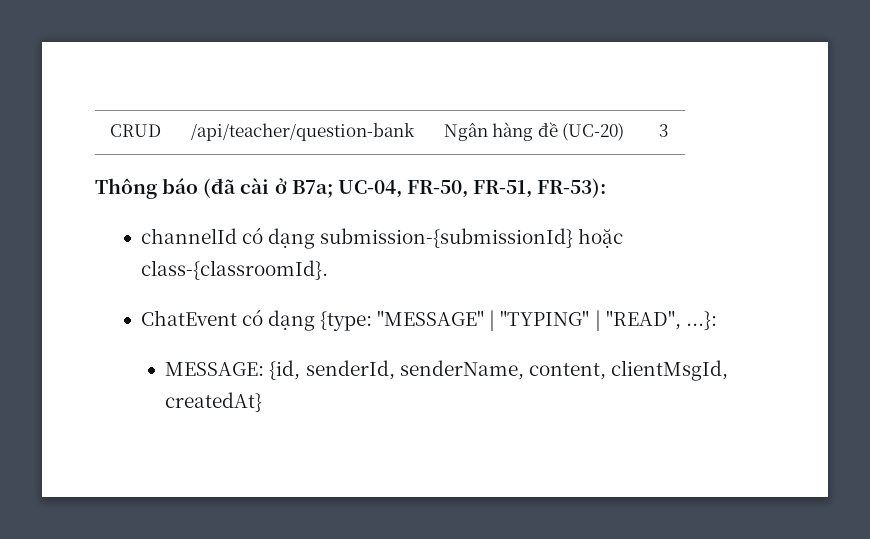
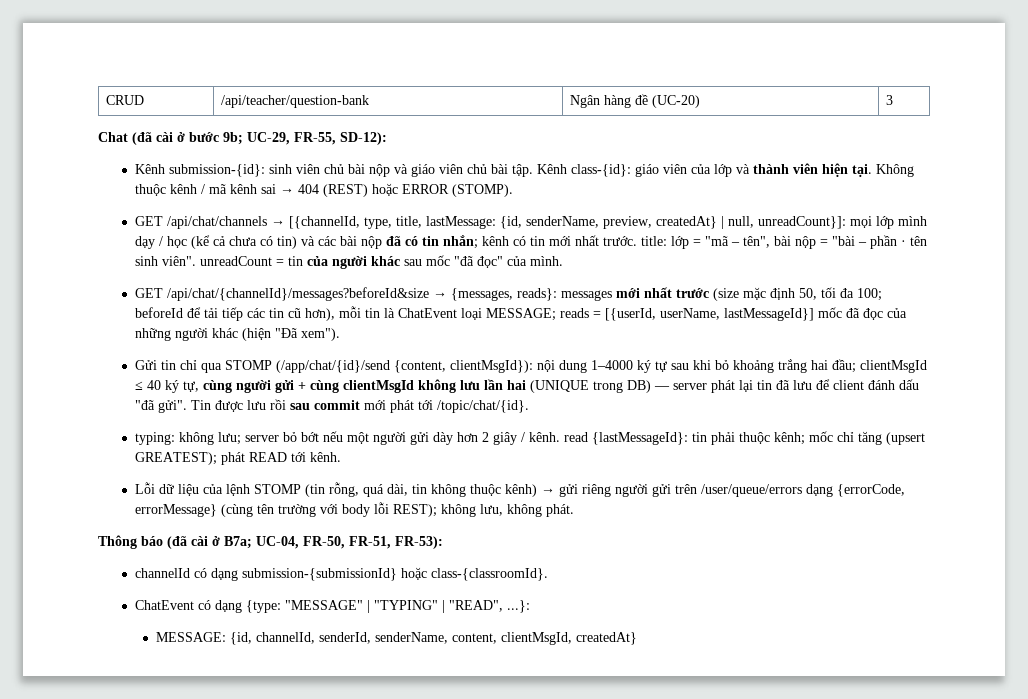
+ Chat (đã cài ở bước 9b; UC-29, FR-55, SD-12):
+ Kênh submission-{id}: sinh viên chủ bài nộp và giáo viên chủ bài tập. Kênh class-{id}: giáo viên của lớp và thành viên hiện tại. Không thuộc kênh / mã kênh sai → 404 (REST) hoặc ERROR (STOMP).
+ GET /api/chat/channels → [{channelId, type, title, lastMessage: {id, senderName, preview, createdAt} | null, unreadCount}]: mọi lớp mình dạy / học (kể cả chưa có tin) và các bài nộp đã có tin nhắn; kênh có tin mới nhất trước. title: lớp = "mã – tên", bài nộp = "bài – phần · tên sinh viên". unreadCount = tin của người khác sau mốc "đã đọc" của mình.
+ GET /api/chat/{channelId}/messages?beforeId&size → {messages, reads}: messages mới nhất trước (size mặc định 50, tối đa 100; beforeId để tải tiếp các tin cũ hơn), mỗi tin là ChatEvent loại MESSAGE; reads = [{userId, userName, lastMessageId}] mốc đã đọc của những người khác (hiện "Đã xem").
+ Gửi tin chỉ qua STOMP (/app/chat/{id}/send {content, clientMsgId}): nội dung 1–4000 ký tự sau khi bỏ khoảng trắng hai đầu; clientMsgId ≤ 40 ký tự, cùng người gửi + cùng clientMsgId không lưu lần hai (UNIQUE trong DB) — server phát lại tin đã lưu để client đánh dấu "đã gửi". Tin được lưu rồi sau commit mới phát tới /topic/chat/{id}.
+ typing: không lưu; server bỏ bớt nếu một người gửi dày hơn 2 giây / kênh. read {lastMessageId}: tin phải thuộc kênh; mốc chỉ tăng (upsert GREATEST); phát READ tới kênh.
+ Lỗi dữ liệu của lệnh STOMP (tin rỗng, quá dài, tin không thuộc kênh) → gửi riêng người gửi trên /user/queue/errors dạng {errorCode, errorMessage} (cùng tên trường với body lỗi REST); không lưu, không phát.
- MESSAGE: {id, senderId, senderName, content, clientMsgId, createdAt}
+ MESSAGE: {id, channelId, senderId, senderName, content, clientMsgId, createdAt}

